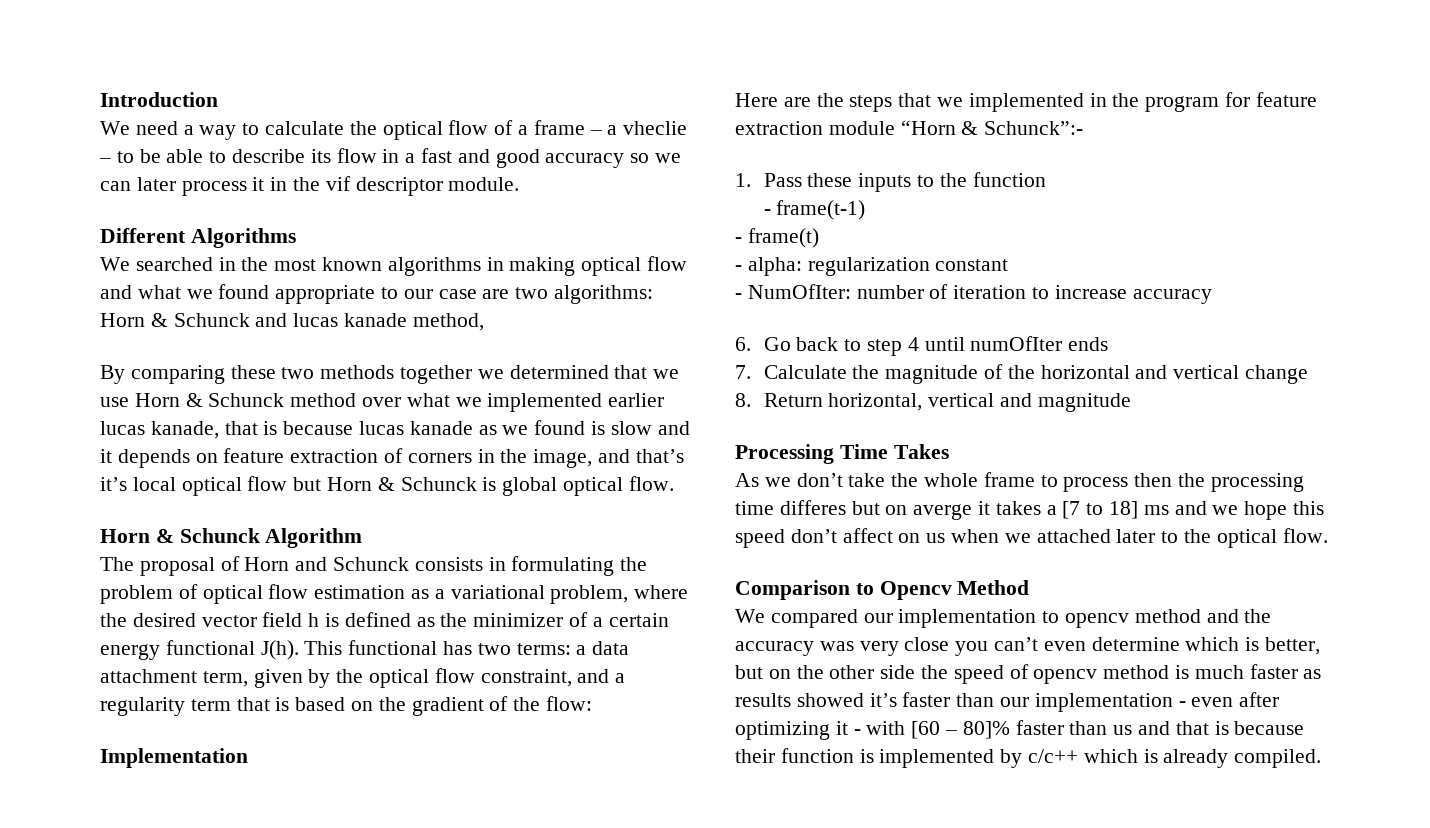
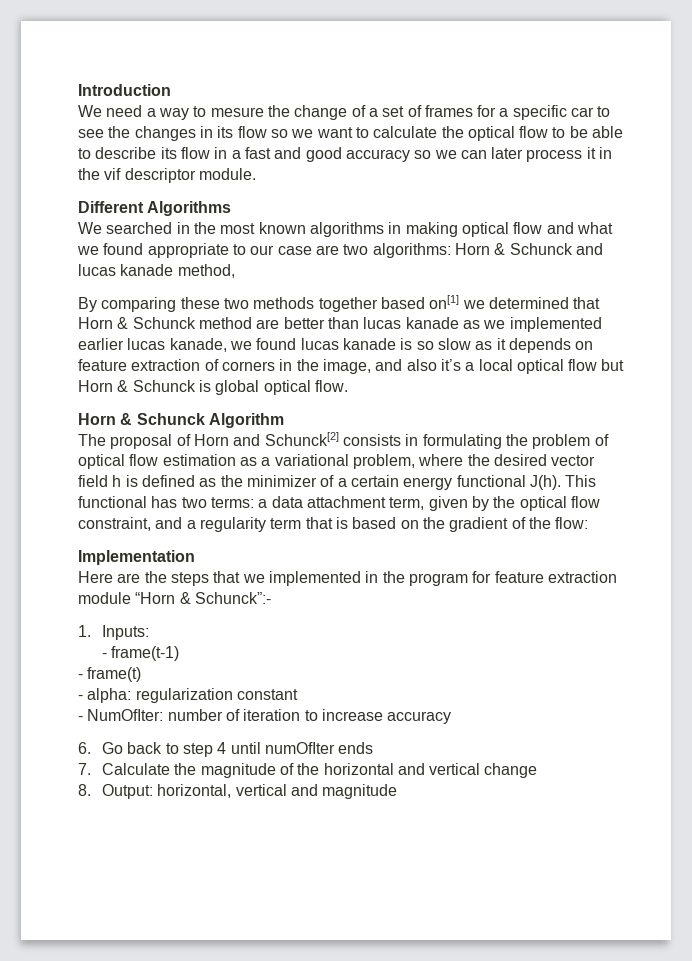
- We need a way to calculate the optical flow of a frame – a vheclie – to be able to describe its flow in a fast and good accuracy so we can later process it in the vif descriptor module.
+ We need a way to mesure the change of a set of frames for a specific car to see the changes in its flow so we want to calculate the optical flow to be able to describe its flow in a fast and good accuracy so we can later process it in the vif descriptor module.
- By comparing these two methods together we determined that we use Horn & Schunck method over what we implemented earlier lucas kanade, that is because lucas kanade as we found is slow and it depends on feature extraction of corners in the image, and that’s it’s local optical flow but Horn & Schunck is global optical flow.
+ By comparing these two methods together based on[1] we determined that Horn & Schunck method are better than lucas kanade as we implemented earlier lucas kanade, we found lucas kanade is so slow as it depends on feature extraction of corners in the image, and also it’s a local optical flow but Horn & Schunck is global optical flow.
- The proposal of Horn and Schunck consists in formulating the problem of optical flow estimation as a variational problem, where the desired vector field h is defined as the minimizer of a certain energy functional J(h).
+ The proposal of Horn and Schunck[2] consists in formulating the problem of optical flow estimation as a variational problem, where the desired vector field h is defined as the minimizer of a certain energy functional J(h).
- 1. Pass these inputs to the function
+ 1. Inputs:
- 8. Return horizontal, vertical and magnitude
+ 8. Output: horizontal, vertical and magnitude
- Processing Time Takes
- As we don’t take the whole frame to process then the processing time differes but on averge it takes a [7 to 18] ms and we hope this speed don’t affect on us when we attached later to the optical flow.
- Comparison to Opencv Method
- We compared our implementation to opencv method and the accuracy was very close you can’t even determine which is better, but on the other side the speed of opencv method is much faster as results showed it’s faster than our implementation - even after optimizing it - with [60 – 80]% faster than us and that is because their function is implemented by c/c++ which is already compiled.

